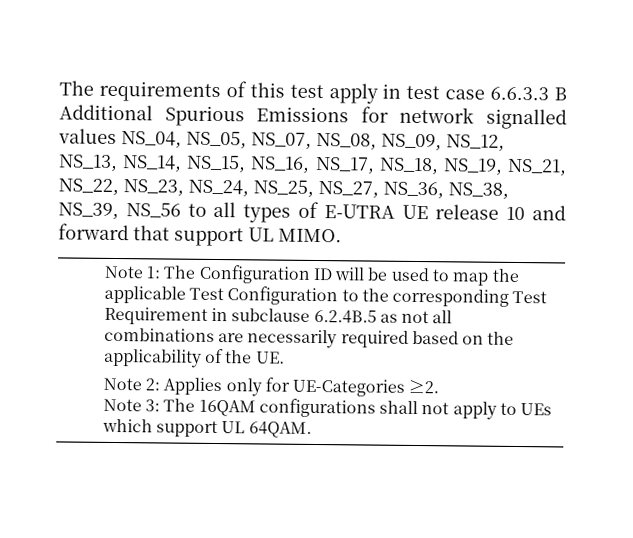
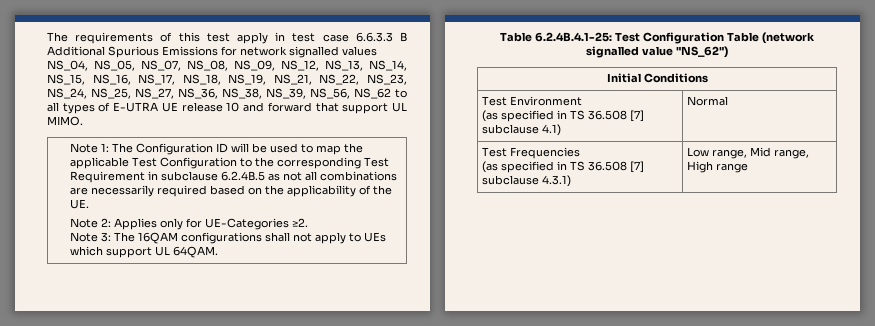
- The requirements of this test apply in test case 6.6.3.3 B Additional Spurious Emissions for network signalled values NS_04, NS_05, NS_07, NS_08, NS_09, NS_12, NS_13, NS_14, NS_15, NS_16, NS_17, NS_18, NS_19, NS_21, NS_22, NS_23, NS_24, NS_25, NS_27, NS_36, NS_38, NS_39, NS_56 to all types of E-UTRA UE release 10 and forward that support UL MIMO.
+ The requirements of this test apply in test case 6.6.3.3 B Additional Spurious Emissions for network signalled values NS_04, NS_05, NS_07, NS_08, NS_09, NS_12, NS_13, NS_14, NS_15, NS_16, NS_17, NS_18, NS_19, NS_21, NS_22, NS_23, NS_24, NS_25, NS_27, NS_36, NS_38, NS_39, NS_56, NS_62 to all types of E-UTRA UE release 10 and forward that support UL MIMO.
+ Table 6.2.4B.4.1-25: Test Configuration Table (network signalled value "NS_62")
+ Initial Conditions
+ Test Environment
+ (as specified in TS 36.508 [7] subclause 4.1) | Normal
+ Test Frequencies
+ (as specified in TS 36.508 [7] subclause 4.3.1) | Low range, Mid range, High range

